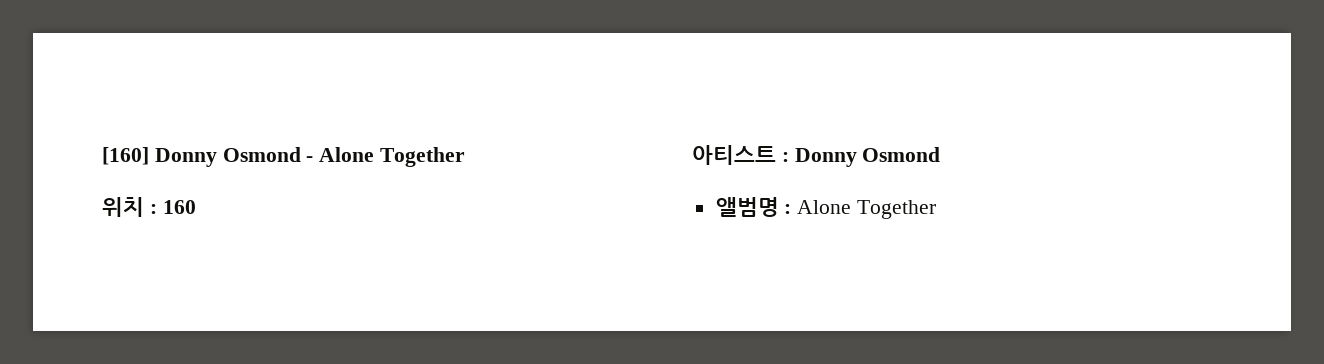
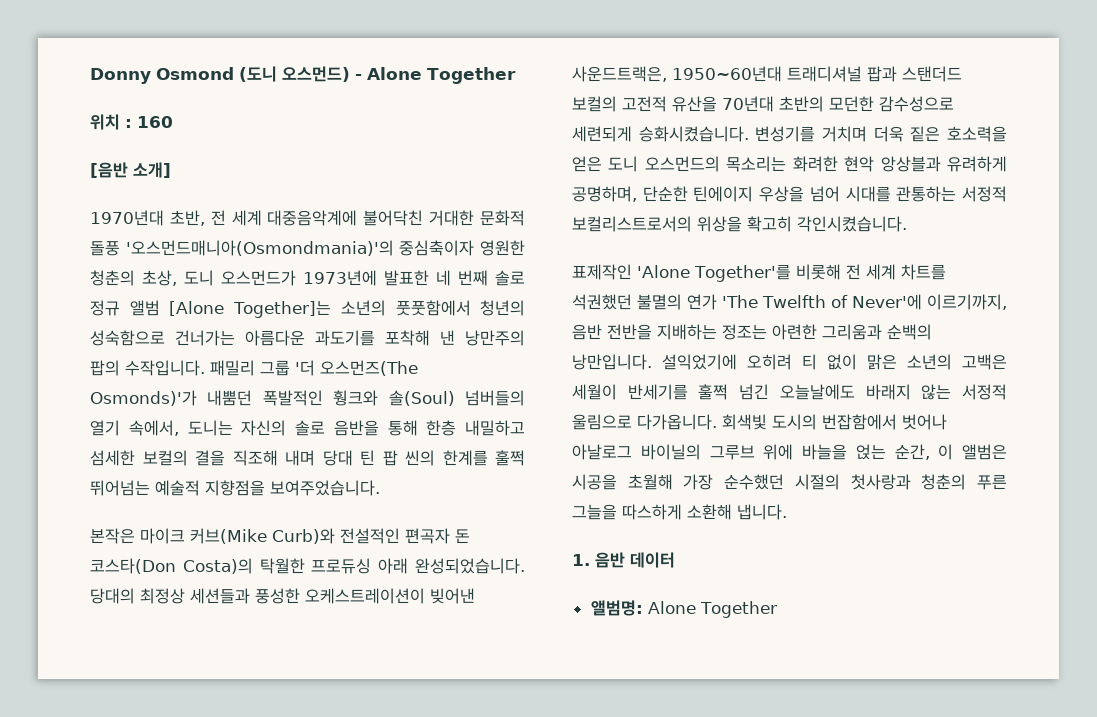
- [160] Donny Osmond - Alone Together
+ Donny Osmond (도니 오스먼드) - Alone Together
- 아티스트 : Donny Osmond
- 앨범명 : Alone Together
+ [음반 소개]
+ 1970년대 초반, 전 세계 대중음악계에 불어닥친 거대한 문화적 돌풍 '오스먼드매니아(Osmondmania)'의 중심축이자 영원한 청춘의 초상, 도니 오스먼드가 1973년에 발표한 네 번째 솔로 정규 앨범 [Alone Together]는 소년의 풋풋함에서 청년의 성숙함으로 건너가는 아름다운 과도기를 포착해 낸 낭만주의 팝의 수작입니다. 패밀리 그룹 '더 오스먼즈(The Osmonds)'가 내뿜던 폭발적인 훵크와 솔(Soul) 넘버들의 열기 속에서, 도니는 자신의 솔로 음반을 통해 한층 내밀하고 섬세한 보컬의 결을 직조해 내며 당대 틴 팝 씬의 한계를 훌쩍 뛰어넘는 예술적 지향점을 보여주었습니다.
+ 본작은 마이크 커브(Mike Curb)와 전설적인 편곡자 돈 코스타(Don Costa)의 탁월한 프로듀싱 아래 완성되었습니다. 당대의 최정상 세션들과 풍성한 오케스트레이션이 빚어낸 사운드트랙은, 1950~60년대 트래디셔널 팝과 스탠더드 보컬의 고전적 유산을 70년대 초반의 모던한 감수성으로 세련되게 승화시켰습니다. 변성기를 거치며 더욱 짙은 호소력을 얻은 도니 오스먼드의 목소리는 화려한 현악 앙상블과 유려하게 공명하며, 단순한 틴에이지 우상을 넘어 시대를 관통하는 서정적 보컬리스트로서의 위상을 확고히 각인시켰습니다.
+ 표제작인 'Alone Together'를 비롯해 전 세계 차트를 석권했던 불멸의 연가 'The Twelfth of Never'에 이르기까지, 음반 전반을 지배하는 정조는 아련한 그리움과 순백의 낭만입니다. 설익었기에 오히려 티 없이 맑은 소년의 고백은 세월이 반세기를 훌쩍 넘긴 오늘날에도 바래지 않는 서정적 울림으로 다가옵니다. 회색빛 도시의 번잡함에서 벗어나 아날로그 바이닐의 그루브 위에 바늘을 얹는 순간, 이 앨범은 시공을 초월해 가장 순수했던 시절의 첫사랑과 청춘의 푸른 그늘을 따스하게 소환해 냅니다.
+ 1. 음반 데이터
+ 앨범명: Alone Together

